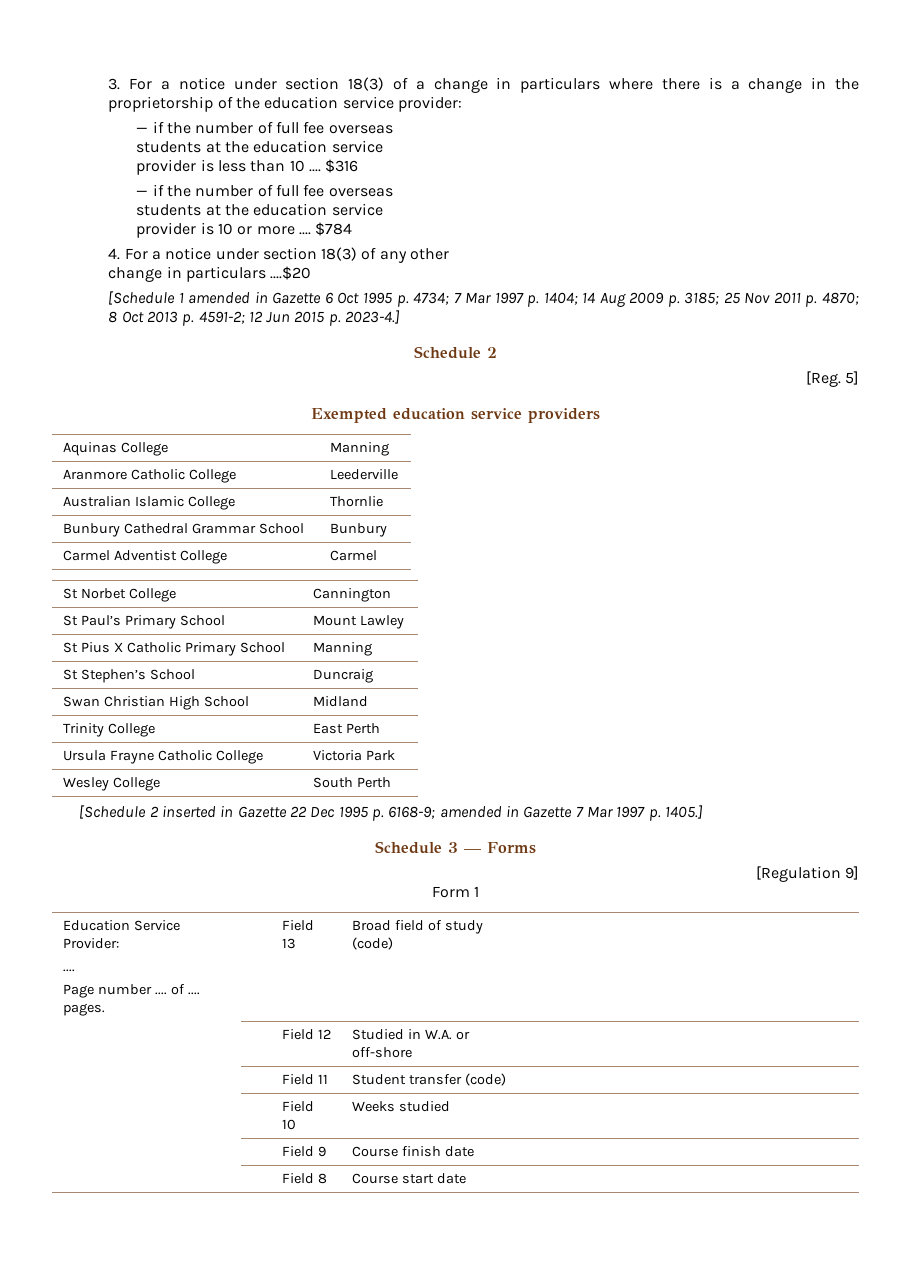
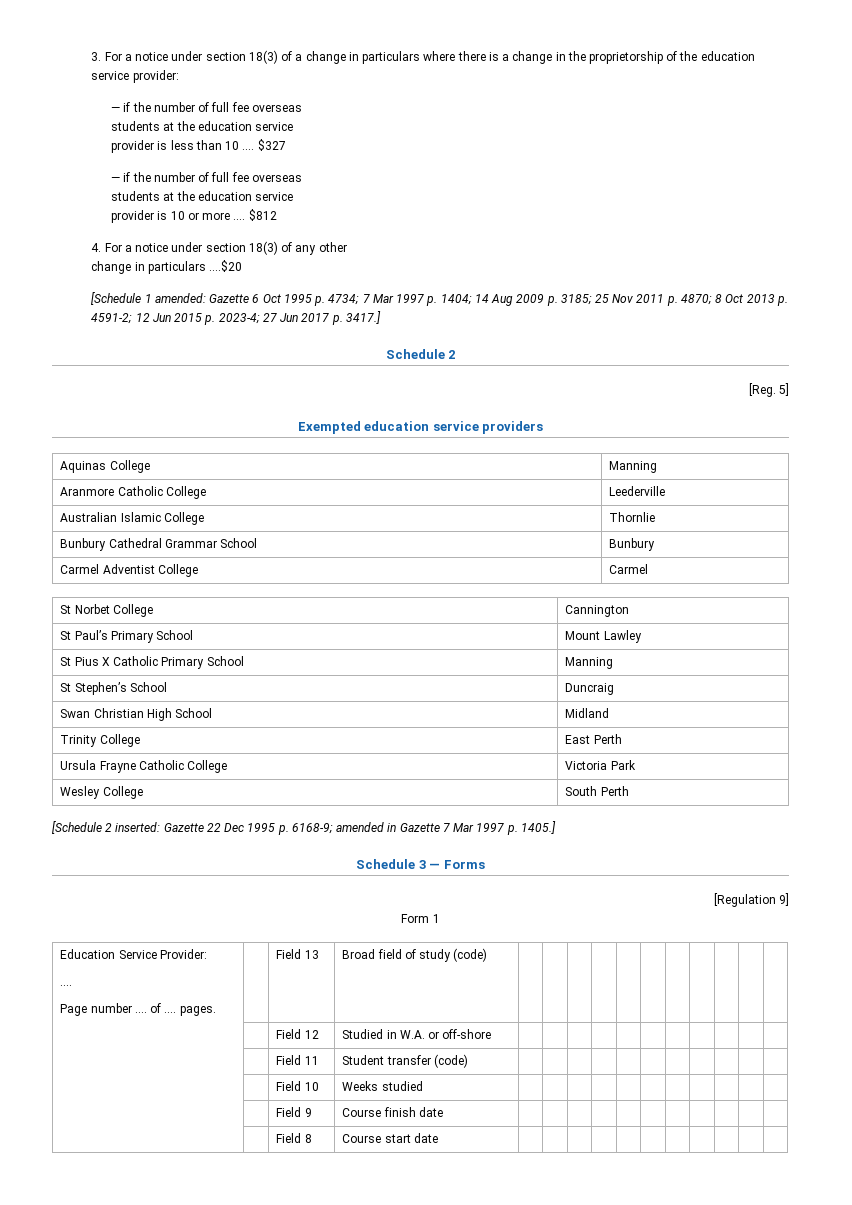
- $316
+ $327
- $784
+ $812
- [Schedule 1 amended in Gazette 6 Oct 1995 p. 4734; 7 Mar 1997 p. 1404; 14 Aug 2009 p. 3185; 25 Nov 2011 p. 4870; 8 Oct 2013 p. 4591-2; 12 Jun 2015 p. 2023-4.]
+ [Schedule 1 amended: Gazette 6 Oct 1995 p. 4734; 7 Mar 1997 p. 1404; 14 Aug 2009 p. 3185; 25 Nov 2011 p. 4870; 8 Oct 2013 p. 4591-2; 12 Jun 2015 p. 2023-4; 27 Jun 2017 p. 3417.]
- [Schedule 2 inserted in Gazette 22 Dec 1995 p. 6168-9; amended in Gazette 7 Mar 1997 p. 1405.]
+ [Schedule 2 inserted: Gazette 22 Dec 1995 p. 6168-9; amended in Gazette 7 Mar 1997 p. 1405.]

